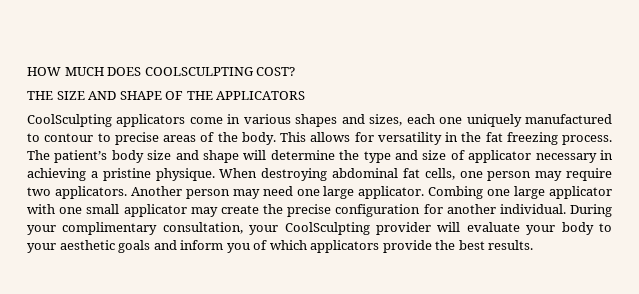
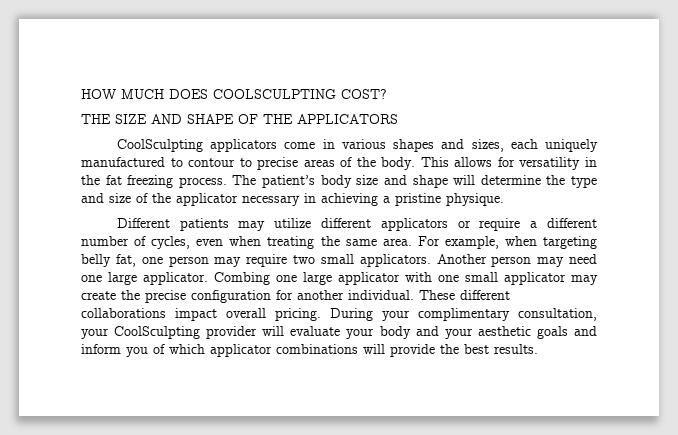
- CoolSculpting applicators come in various shapes and sizes, each one uniquely manufactured to contour to precise areas of the body.
+ CoolSculpting applicators come in various shapes and sizes, each uniquely manufactured to contour to precise areas of the body.
- The patient’s body size and shape will determine the type and size of applicator necessary in achieving a pristine physique. When destroying abdominal fat cells, one person may require two applicators.
+ The patient’s body size and shape will determine the type and size of the applicator necessary in achieving a pristine physique.
+ Different patients may utilize different applicators or require a different number of cycles, even when treating the same area. For example, when targeting belly fat, one person may require two small applicators.
+ These different collaborations impact overall pricing.
- During your complimentary consultation, your CoolSculpting provider will evaluate your body to your aesthetic goals and inform you of which applicators provide the best results.
+ During your complimentary consultation, your CoolSculpting provider will evaluate your body and your aesthetic goals and inform you of which applicator combinations will provide the best results.

